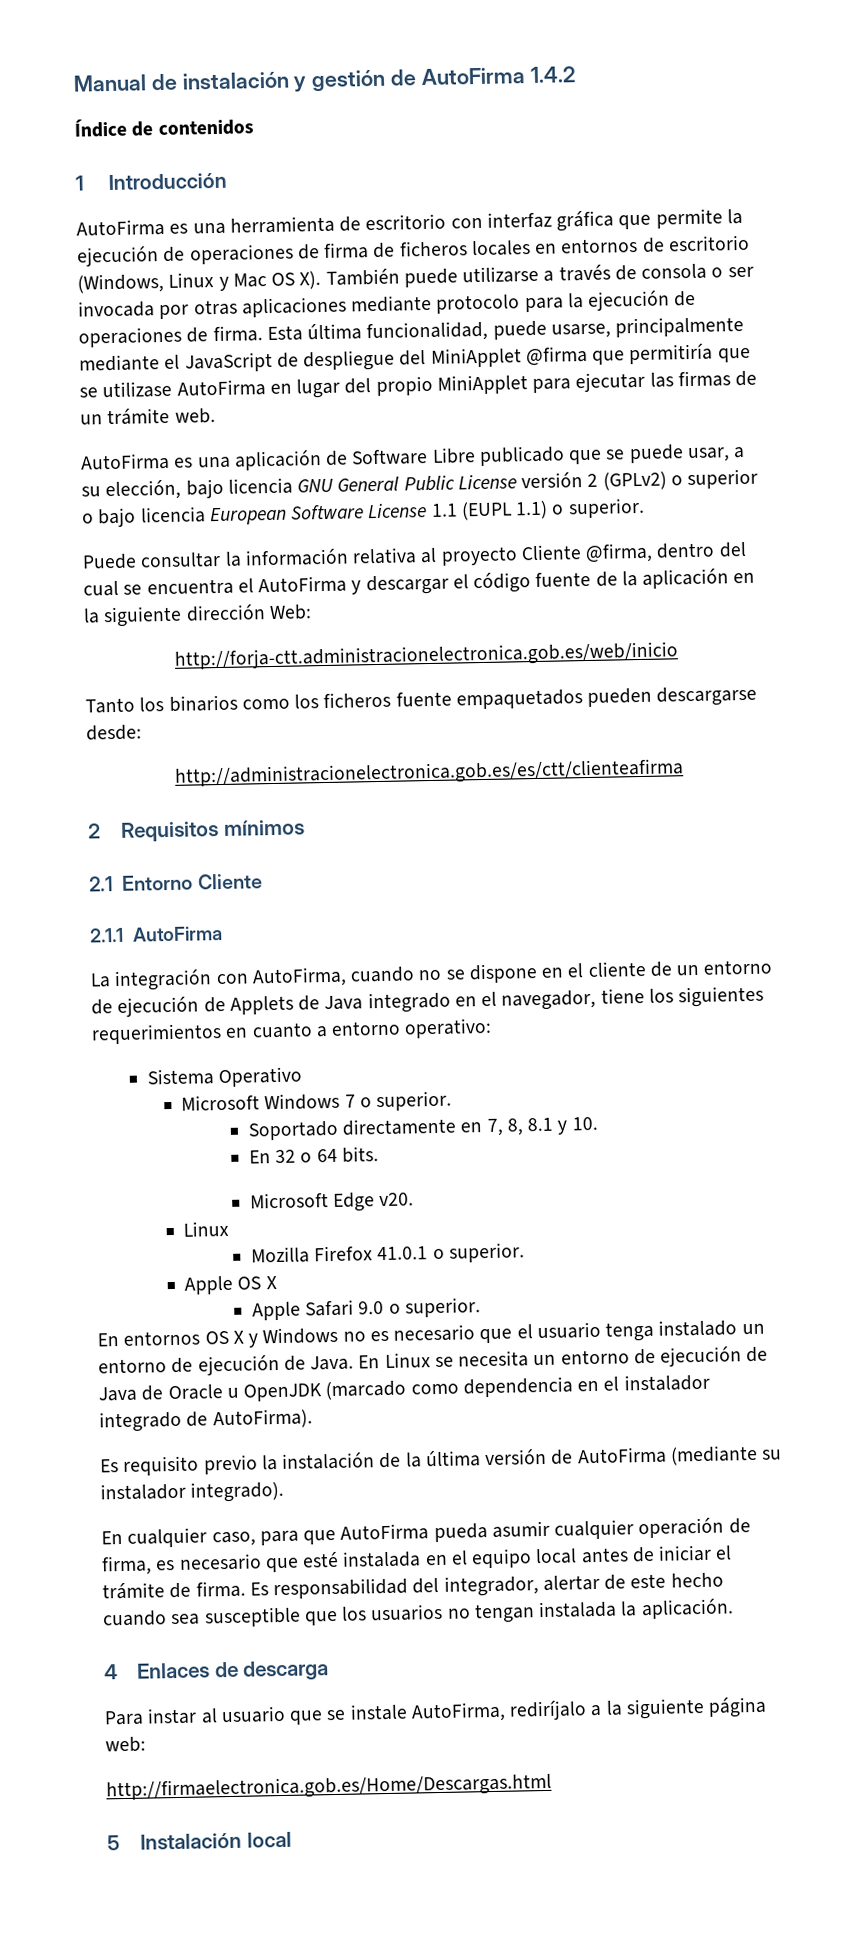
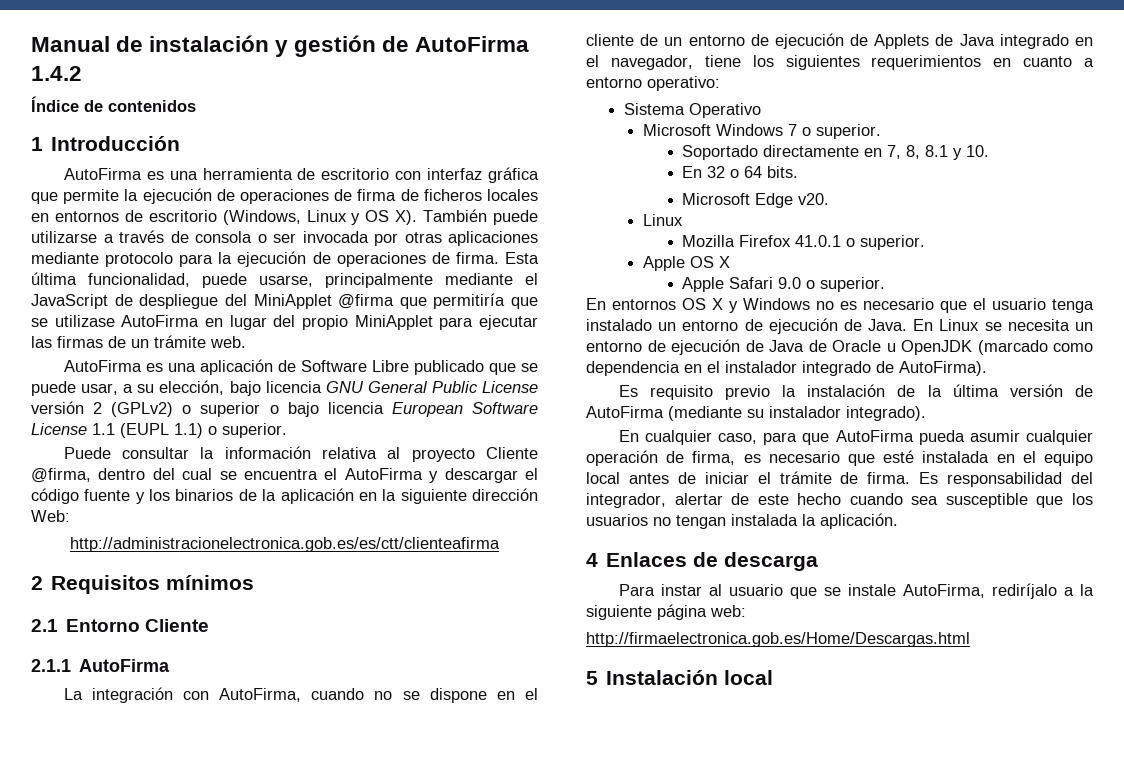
- AutoFirma es una herramienta de escritorio con interfaz gráfica que permite la ejecución de operaciones de firma de ficheros locales en entornos de escritorio (Windows, Linux y Mac OS X). También puede utilizarse a través de consola o ser invocada por otras aplicaciones mediante protocolo para la ejecución de operaciones de firma.
+ AutoFirma es una herramienta de escritorio con interfaz gráfica que permite la ejecución de operaciones de firma de ficheros locales en entornos de escritorio (Windows, Linux y OS X). También puede utilizarse a través de consola o ser invocada por otras aplicaciones mediante protocolo para la ejecución de operaciones de firma.
- Puede consultar la información relativa al proyecto Cliente @firma, dentro del cual se encuentra el AutoFirma y descargar el código fuente de la aplicación en la siguiente dirección Web:
+ Puede consultar la información relativa al proyecto Cliente @firma, dentro del cual se encuentra el AutoFirma y descargar el código fuente y los binarios de la aplicación en la siguiente dirección Web:
- http://forja-ctt.administracionelectronica.gob.es/web/inicio
- Tanto los binarios como los ficheros fuente empaquetados pueden descargarse desde:

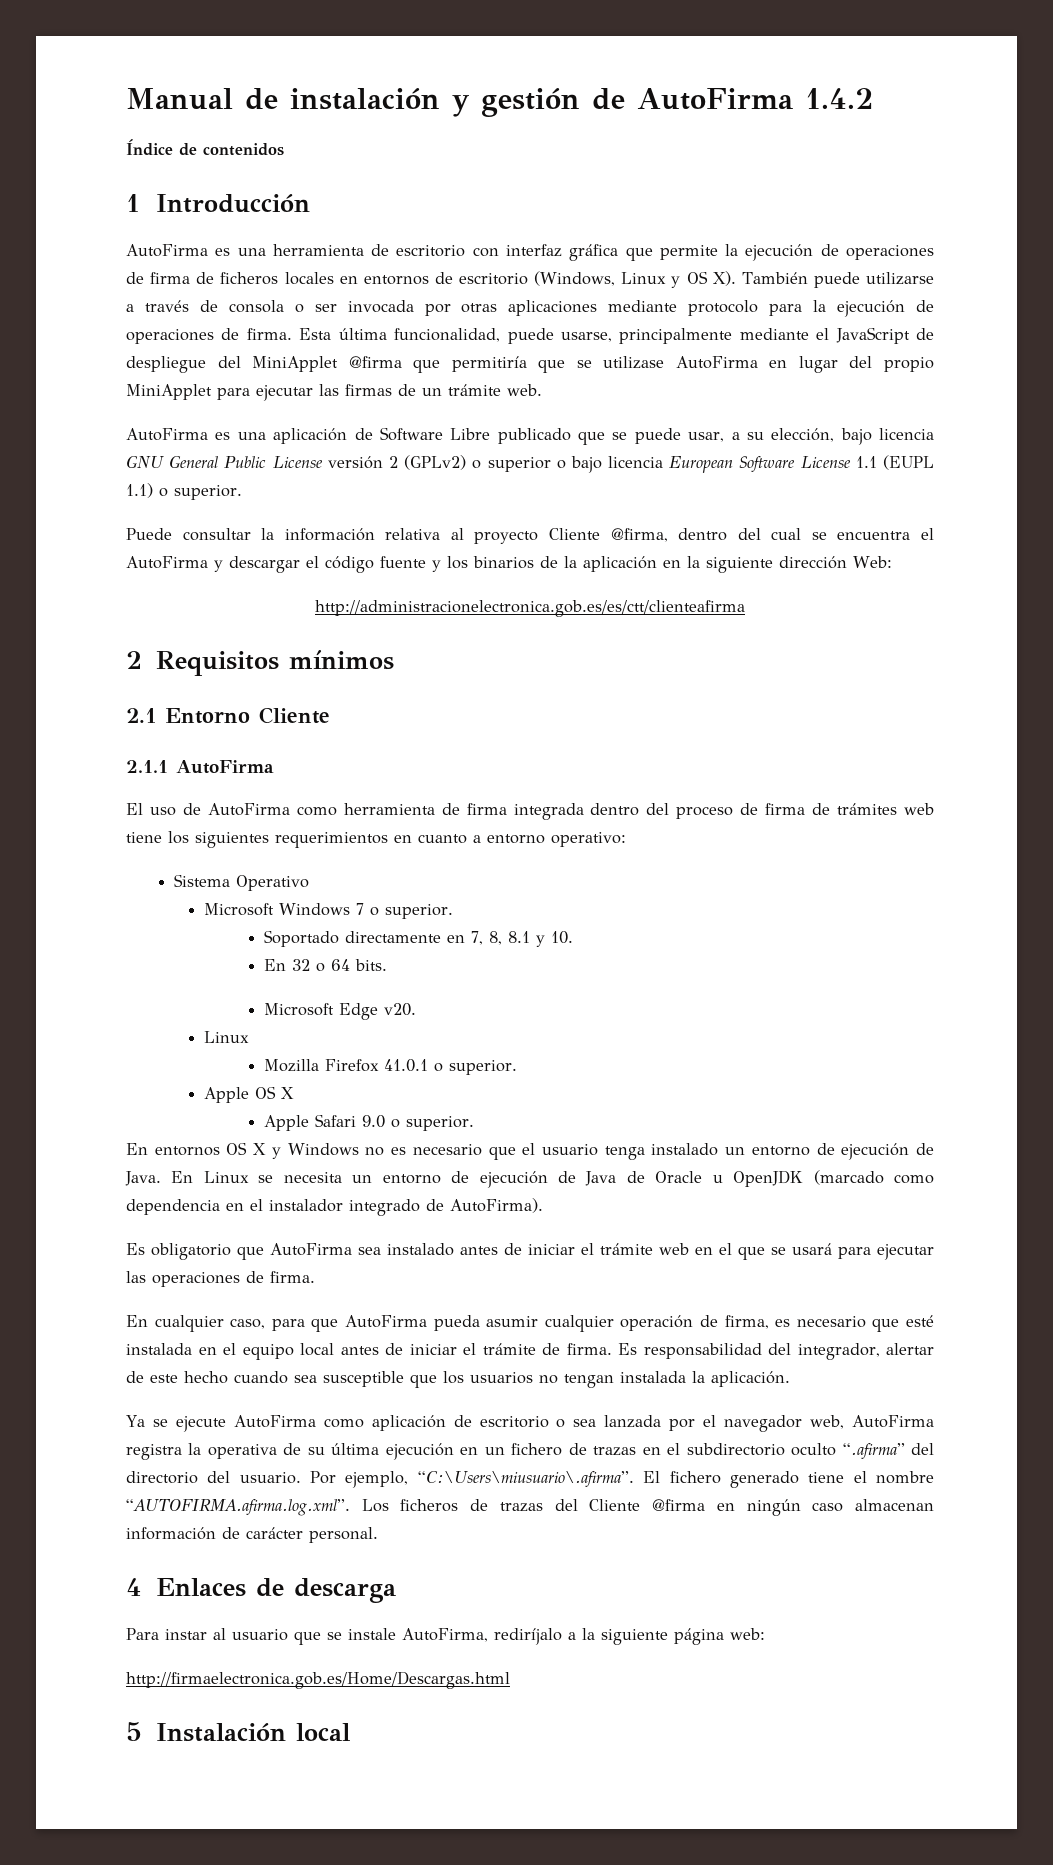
- La integración con AutoFirma, cuando no se dispone en el cliente de un entorno de ejecución de Applets de Java integrado en el navegador, tiene los siguientes requerimientos en cuanto a entorno operativo:
+ El uso de AutoFirma como herramienta de firma integrada dentro del proceso de firma de trámites web tiene los siguientes requerimientos en cuanto a entorno operativo:
- Es requisito previo la instalación de la última versión de AutoFirma (mediante su instalador integrado).
+ Es obligatorio que AutoFirma sea instalado antes de iniciar el trámite web en el que se usará para ejecutar las operaciones de firma.
+ Ya se ejecute AutoFirma como aplicación de escritorio o sea lanzada por el navegador web, AutoFirma registra la operativa de su última ejecución en un fichero de trazas en el subdirectorio oculto “.afirma” del directorio del usuario. Por ejemplo, “C:\Users\miusuario\.afirma”. El fichero generado tiene el nombre “AUTOFIRMA.afirma.log.xml”. Los ficheros de trazas del Cliente @firma en ningún caso almacenan información de carácter personal.

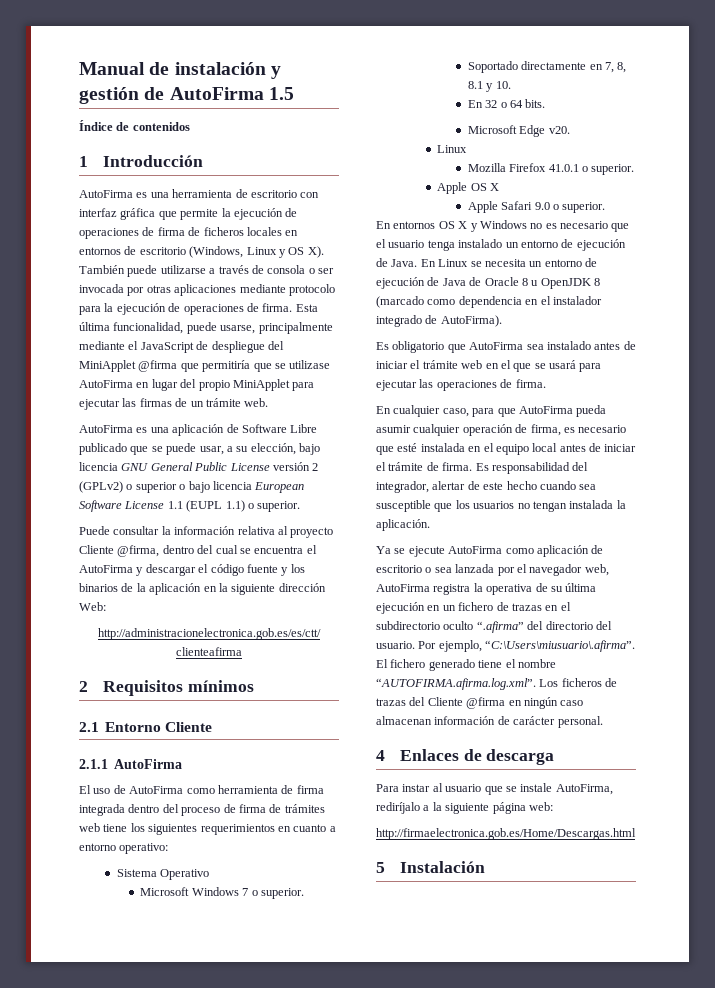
- Manual de instalación y gestión de AutoFirma 1.4.2
+ Manual de instalación y gestión de AutoFirma 1.5
- En Linux se necesita un entorno de ejecución de Java de Oracle u OpenJDK (marcado como dependencia en el instalador integrado de AutoFirma).
+ En Linux se necesita un entorno de ejecución de Java de Oracle 8 u OpenJDK 8 (marcado como dependencia en el instalador integrado de AutoFirma).
- 5 Instalación local
+ 5 Instalación

